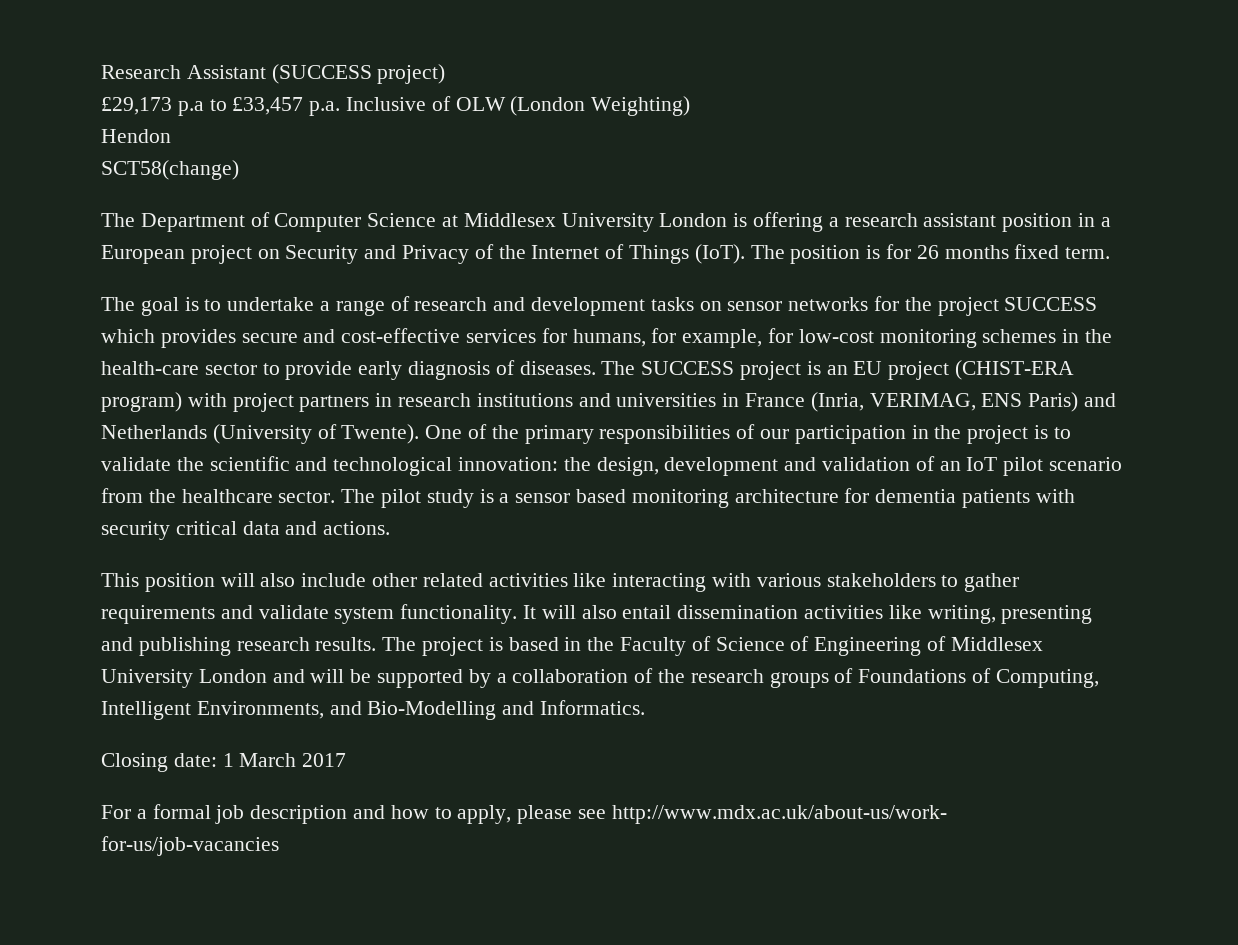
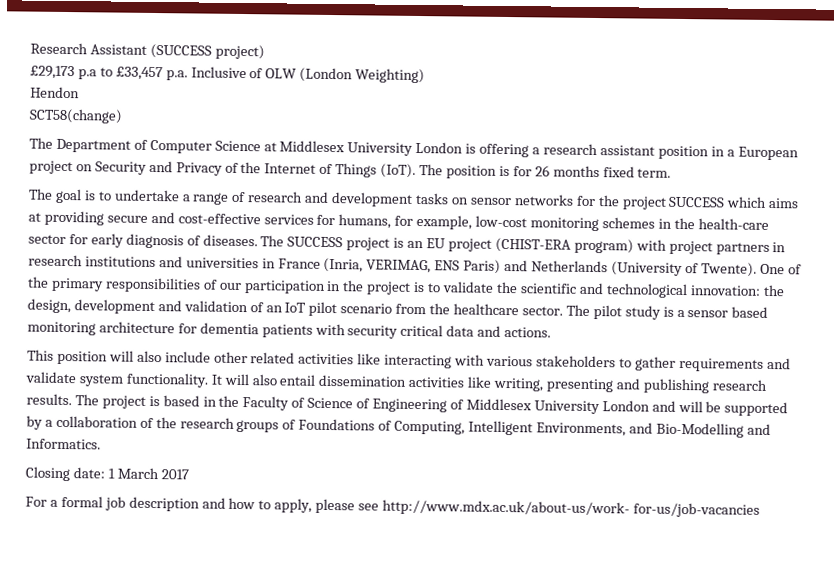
- The goal is to undertake a range of research and development tasks on sensor networks for the project SUCCESS which provides secure and cost-effective services for humans, for example, for low-cost monitoring schemes in the health-care sector to provide early diagnosis of diseases.
+ The goal is to undertake a range of research and development tasks on sensor networks for the project SUCCESS which aims at providing secure and cost-effective services for humans, for example, low-cost monitoring schemes in the health-care sector for early diagnosis of diseases.

